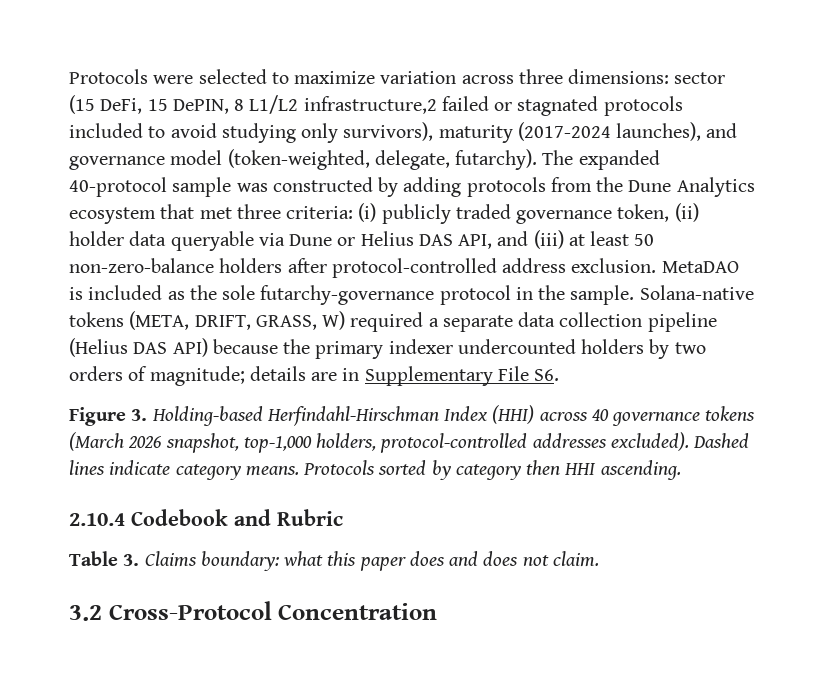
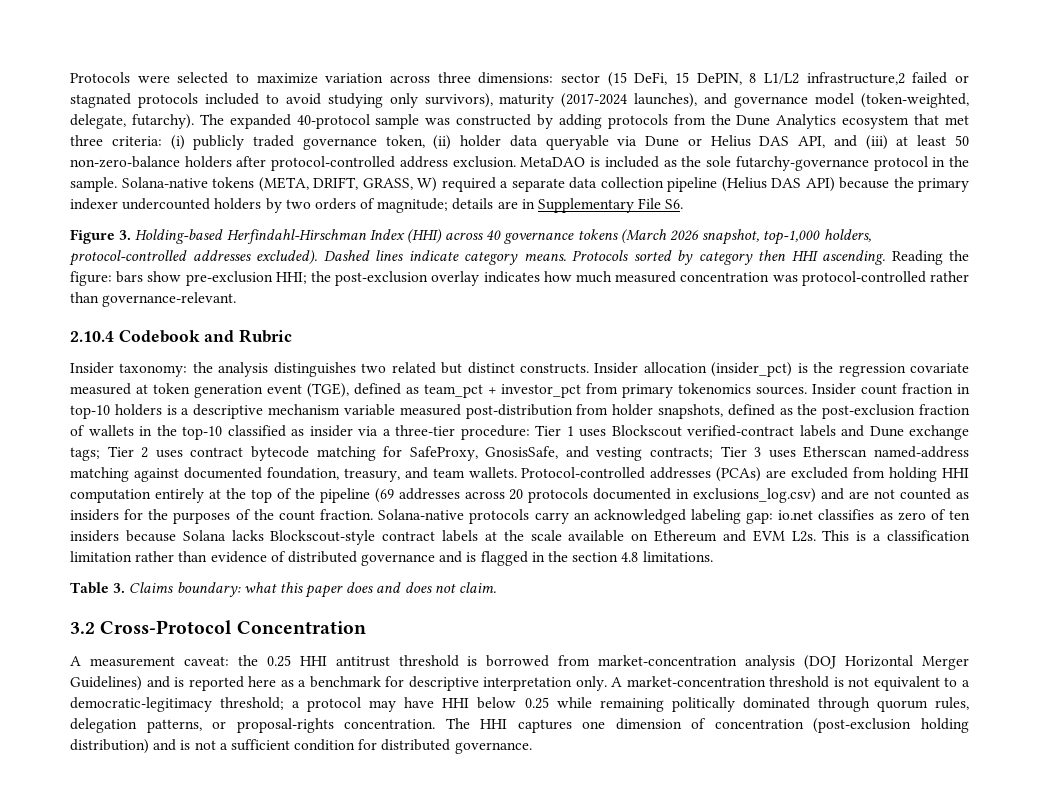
- Protocols sorted by category then HHI ascending.
+ Protocols sorted by category then HHI ascending. Reading the figure: bars show pre-exclusion HHI; the post-exclusion overlay indicates how much measured concentration was protocol-controlled rather than governance-relevant.
  2.10.4 Codebook and Rubric
+ Insider taxonomy: the analysis distinguishes two related but distinct constructs. Insider allocation (insider_pct) is the regression covariate measured at token generation event (TGE), defined as team_pct + investor_pct from primary tokenomics sources. Insider count fraction in top-10 holders is a descriptive mechanism variable measured post-distribution from holder snapshots, defined as the post-exclusion fraction of wallets in the top-10 classified as insider via a three-tier procedure: Tier 1 uses Blockscout verified-contract labels and Dune exchange tags; Tier 2 uses contract bytecode matching for SafeProxy, GnosisSafe, and vesting contracts; Tier 3 uses Etherscan named-address matching against documented foundation, treasury, and team wallets. Protocol-controlled addresses (PCAs) are excluded from holding HHI computation entirely at the top of the pipeline (69 addresses across 20 protocols documented in exclusions_log.csv) and are not counted as insiders for the purposes of the count fraction. Solana-native protocols carry an acknowledged labeling gap: io.net classifies as zero of ten insiders because Solana lacks Blockscout-style contract labels at the scale available on Ethereum and EVM L2s. This is a classification limitation rather than evidence of distributed governance and is flagged in the section 4.8 limitations.
+ A measurement caveat: the 0.25 HHI antitrust threshold is borrowed from market-concentration analysis (DOJ Horizontal Merger Guidelines) and is reported here as a benchmark for descriptive interpretation only. A market-concentration threshold is not equivalent to a democratic-legitimacy threshold; a protocol may have HHI below 0.25 while remaining politically dominated through quorum rules, delegation patterns, or proposal-rights concentration. The HHI captures one dimension of concentration (post-exclusion holding distribution) and is not a sufficient condition for distributed governance.

